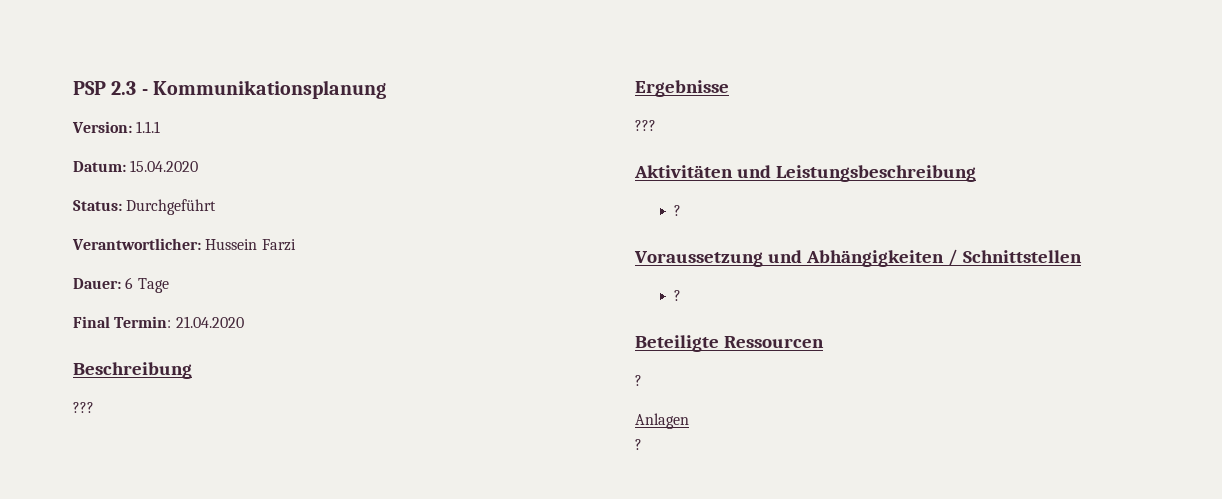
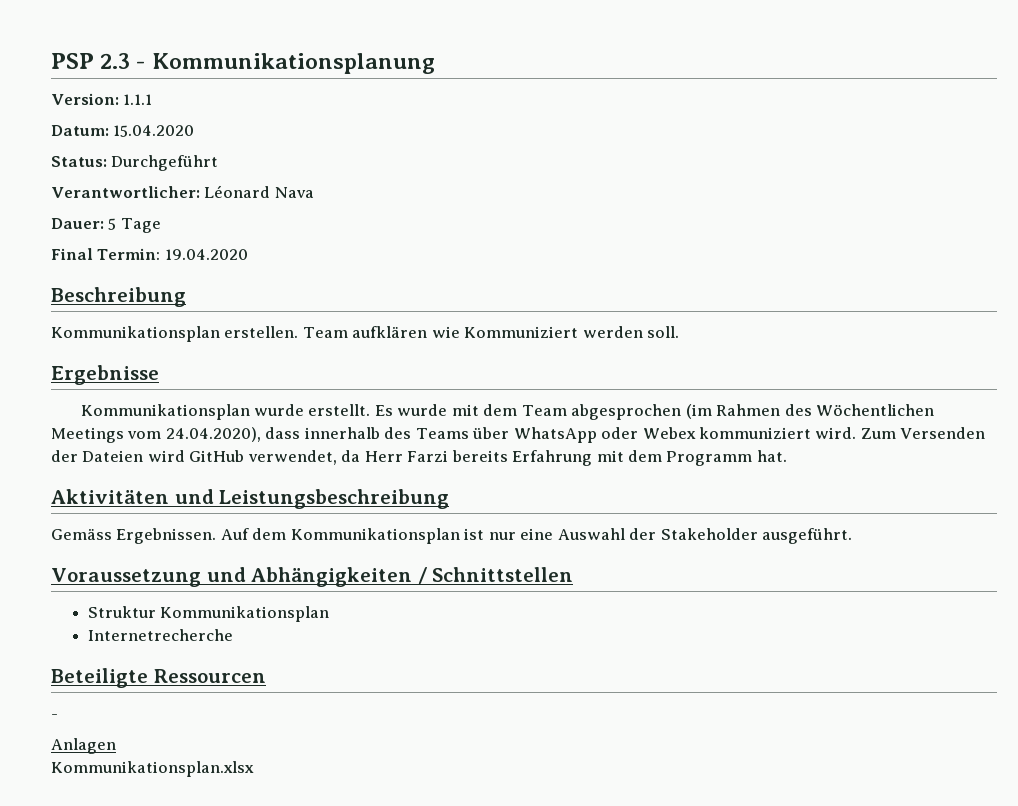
- Verantwortlicher: Hussein Farzi
+ Verantwortlicher: Léonard Nava
- Dauer: 6 Tage
+ Dauer: 5 Tage
- Final Termin: 21.04.2020
+ Final Termin: 19.04.2020
  Beschreibung
- ???
+ Kommunikationsplan erstellen. Team aufklären wie Kommuniziert werden soll.
  Ergebnisse
- ???
+ Kommunikationsplan wurde erstellt. Es wurde mit dem Team abgesprochen (im Rahmen des Wöchentlichen Meetings vom 24.04.2020), dass innerhalb des Teams über WhatsApp oder Webex kommuniziert wird. Zum Versenden der Dateien wird GitHub verwendet, da Herr Farzi bereits Erfahrung mit dem Programm hat.
  Aktivitäten und Leistungsbeschreibung
- ?
+ Gemäss Ergebnissen. Auf dem Kommunikationsplan ist nur eine Auswahl der Stakeholder ausgeführt.
  Voraussetzung und Abhängigkeiten / Schnittstellen
- ?
+ Struktur Kommunikationsplan
+ Internetrecherche
  Beteiligte Ressourcen
- ?
+ -
  Anlagen
- ?
+ Kommunikationsplan.xlsx

